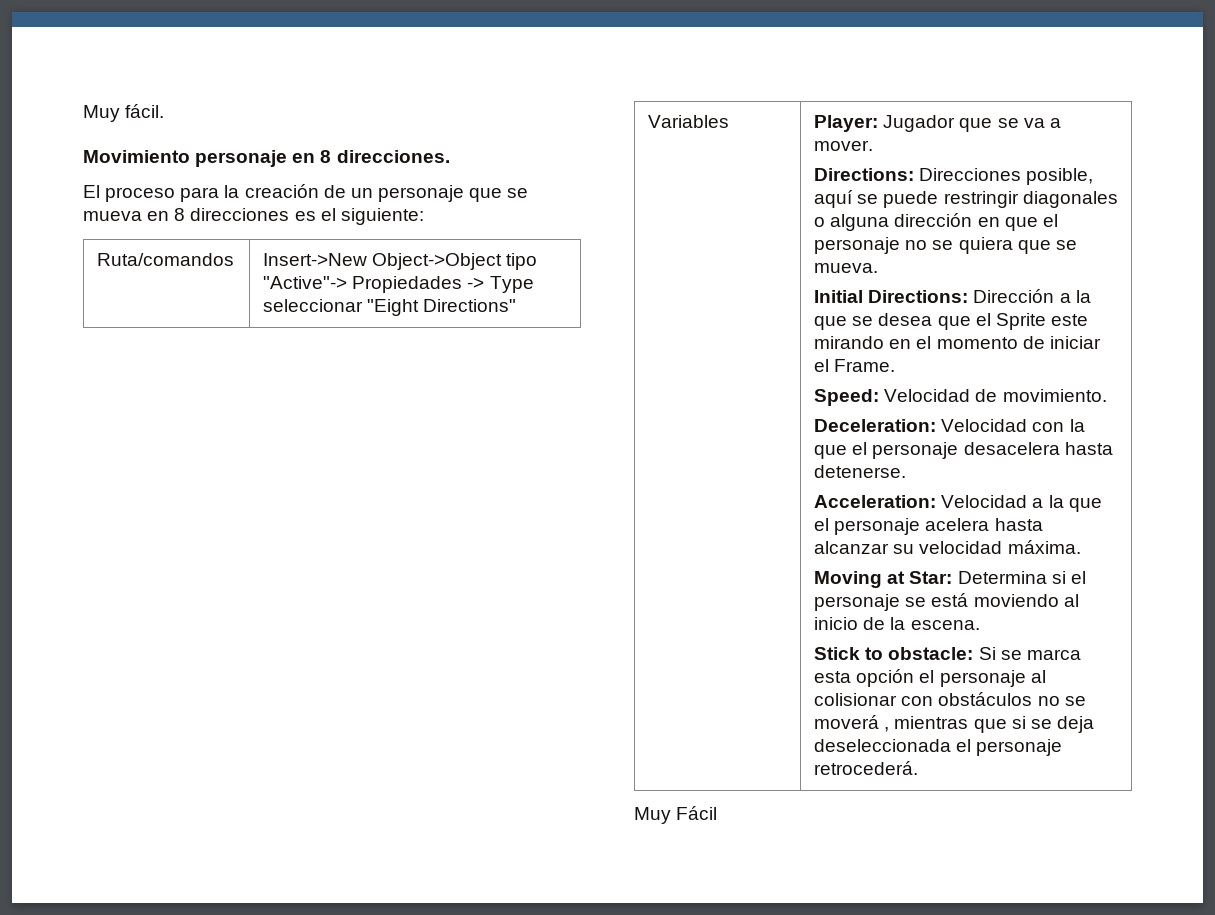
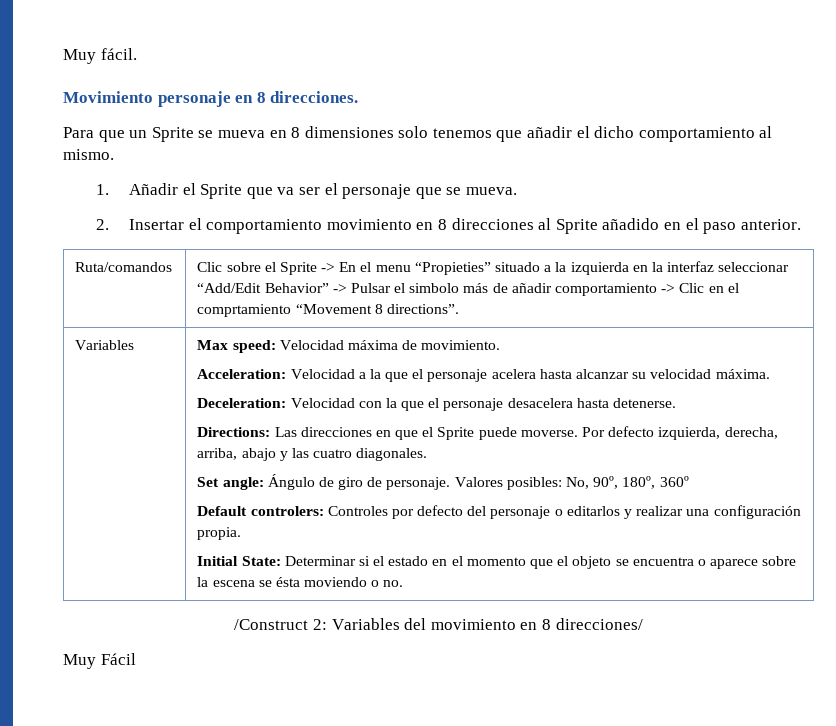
- El proceso para la creación de un personaje que se mueva en 8 direcciones es el siguiente:
- Ruta/comandos | Insert->New Object->Object tipo "Active"-> Propiedades -> Type seleccionar "Eight Directions"
- Variables | Player: Jugador que se va a mover.
- Directions: Direcciones posible, aquí se puede restringir diagonales o alguna dirección en que el personaje no se quiera que se mueva.
- Initial Directions: Dirección a la que se desea que el Sprite este mirando en el momento de iniciar el Frame.
- Speed: Velocidad de movimiento.
- Deceleration: Velocidad con la que el personaje desacelera hasta detenerse.
+ Para que un Sprite se mueva en 8 dimensiones solo tenemos que añadir el dicho comportamiento al mismo.
+ 1. Añadir el Sprite que va ser el personaje que se mueva.
+ 2. Insertar el comportamiento movimiento en 8 direcciones al Sprite añadido en el paso anterior.
+ Ruta/comandos | Clic sobre el Sprite -> En el menu “Propieties” situado a la izquierda en la interfaz seleccionar “Add/Edit Behavior” -> Pulsar el simbolo más de añadir comportamiento -> Clic en el comprtamiento “Movement 8 directions”.
+ Variables | Max speed: Velocidad máxima de movimiento.
- Moving at Star: Determina si el personaje se está moviendo al inicio de la escena.
- Stick to obstacle: Si se marca esta opción el personaje al colisionar con obstáculos no se moverá , mientras que si se deja deseleccionada el personaje retrocederá.
+ Deceleration: Velocidad con la que el personaje desacelera hasta detenerse.
+ Directions: Las direcciones en que el Sprite puede moverse. Por defecto izquierda, derecha, arriba, abajo y las cuatro diagonales.
+ Set angle: Ángulo de giro de personaje. Valores posibles: No, 90º, 180º, 360º
+ Default controlers: Controles por defecto del personaje o editarlos y realizar una configuración propia.
+ Initial State: Determinar si el estado en el momento que el objeto se encuentra o aparece sobre la escena se ésta moviendo o no.
+ /Construct 2: Variables del movimiento en 8 direcciones/

